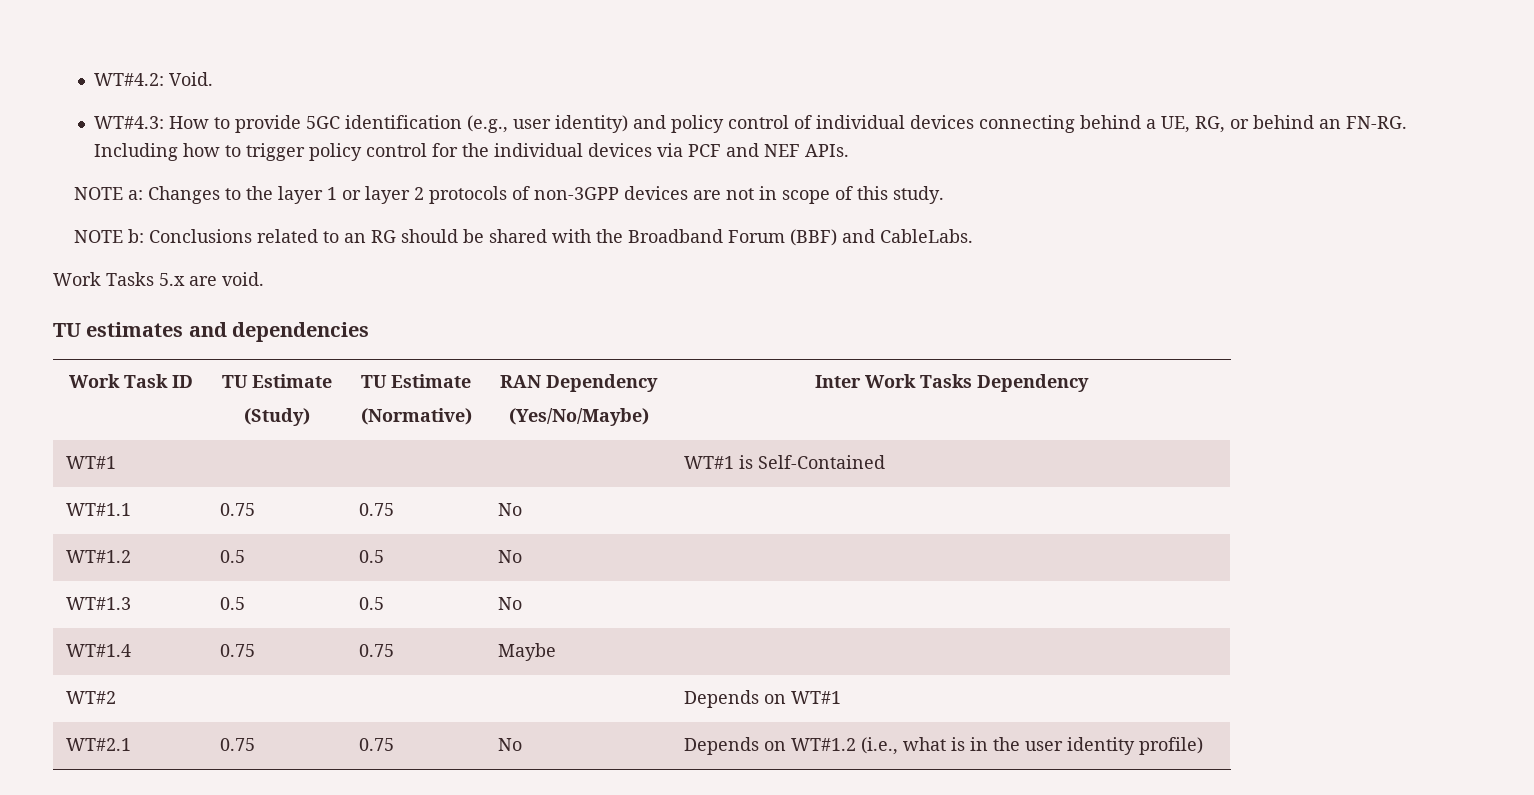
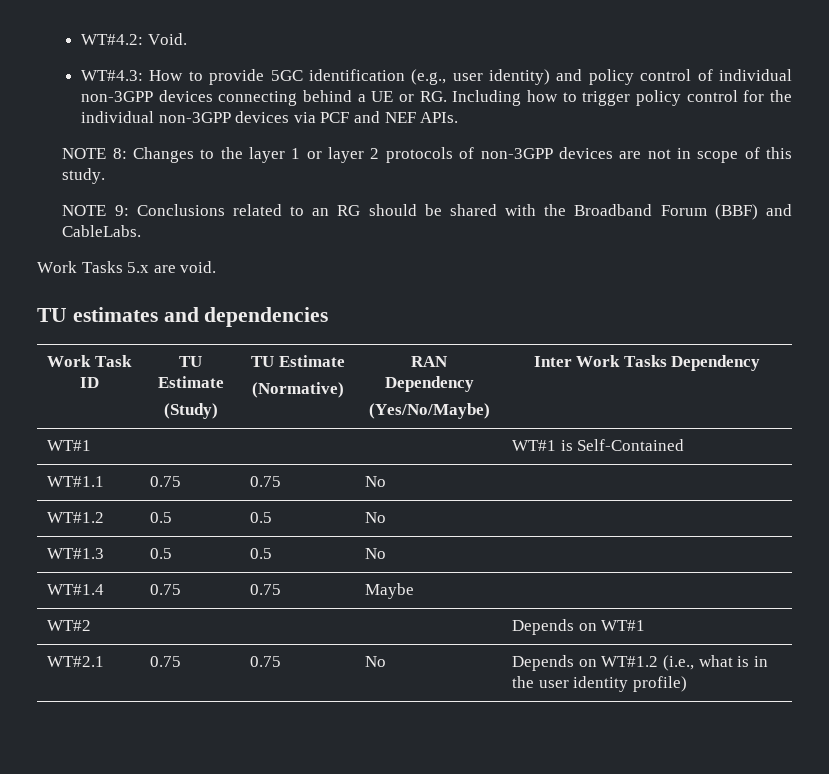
- WT#4.3: How to provide 5GC identification (e.g., user identity) and policy control of individual devices connecting behind a UE, RG, or behind an FN-RG. Including how to trigger policy control for the individual devices via PCF and NEF APIs.
+ WT#4.3: How to provide 5GC identification (e.g., user identity) and policy control of individual non-3GPP devices connecting behind a UE or RG. Including how to trigger policy control for the individual non-3GPP devices via PCF and NEF APIs.
- NOTE a: Changes to the layer 1 or layer 2 protocols of non-3GPP devices are not in scope of this study.
+ NOTE 8: Changes to the layer 1 or layer 2 protocols of non-3GPP devices are not in scope of this study.
- NOTE b: Conclusions related to an RG should be shared with the Broadband Forum (BBF) and CableLabs.
+ NOTE 9: Conclusions related to an RG should be shared with the Broadband Forum (BBF) and CableLabs.

